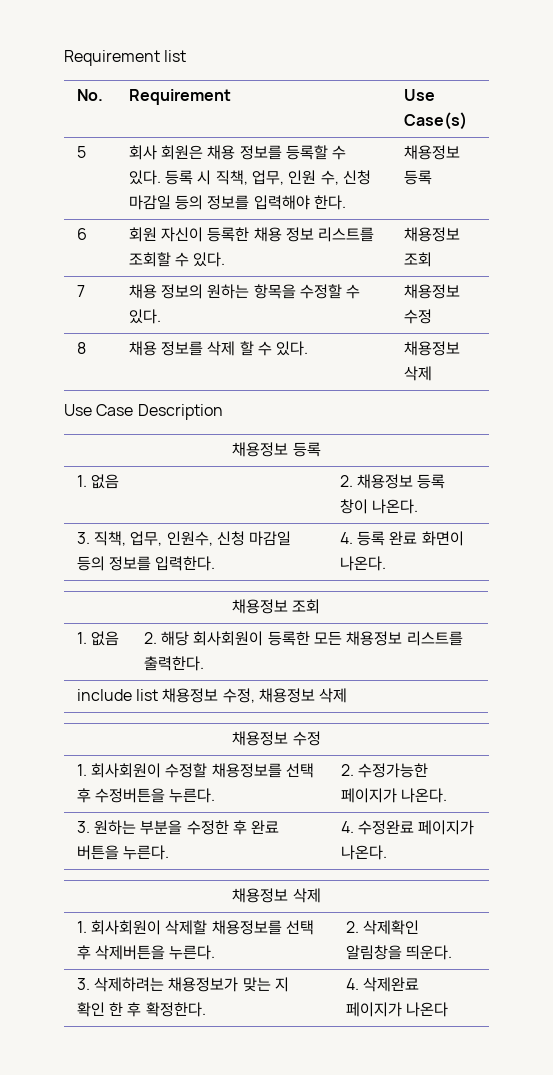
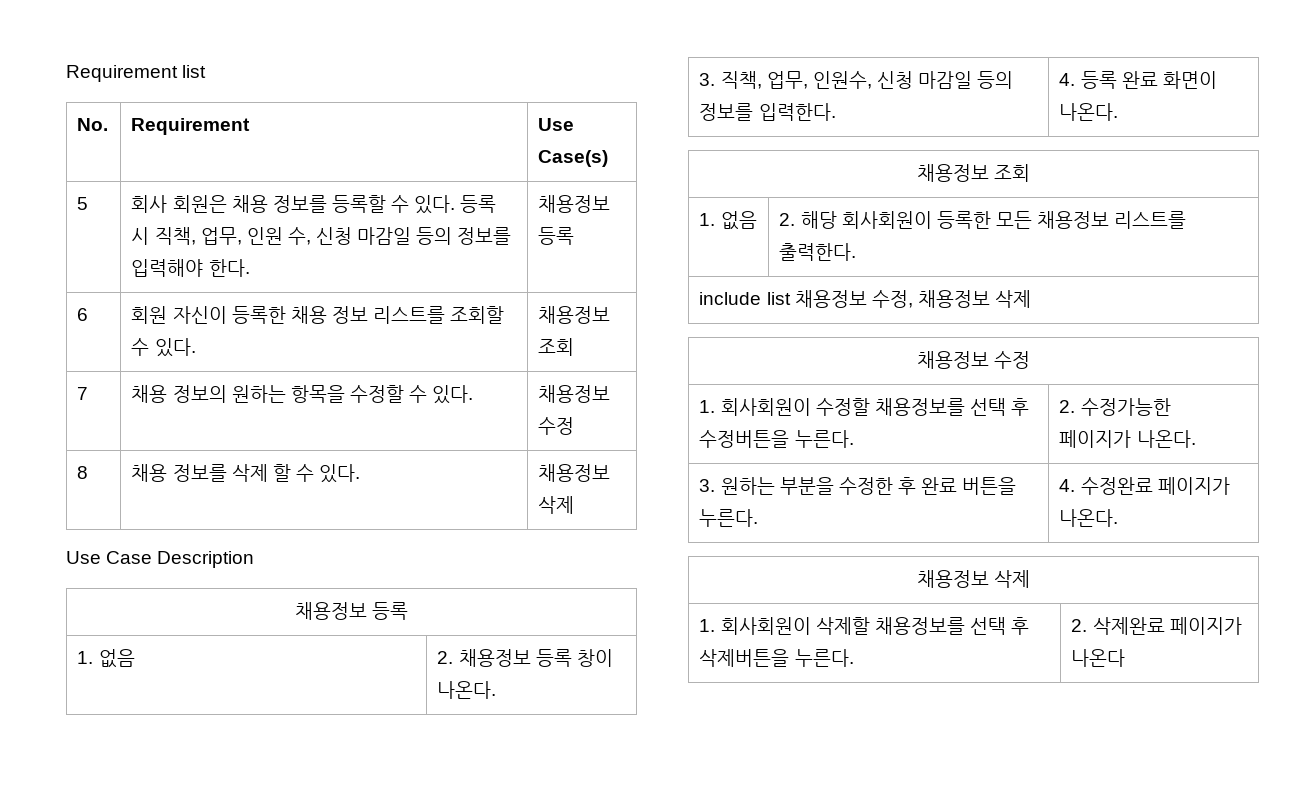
- 1. 회사회원이 삭제할 채용정보를 선택 후 삭제버튼을 누른다. | 2. 삭제확인 알림창을 띄운다.
- 3. 삭제하려는 채용정보가 맞는 지 확인 한 후 확정한다. | 4. 삭제완료 페이지가 나온다
+ 1. 회사회원이 삭제할 채용정보를 선택 후 삭제버튼을 누른다. | 2. 삭제완료 페이지가 나온다

